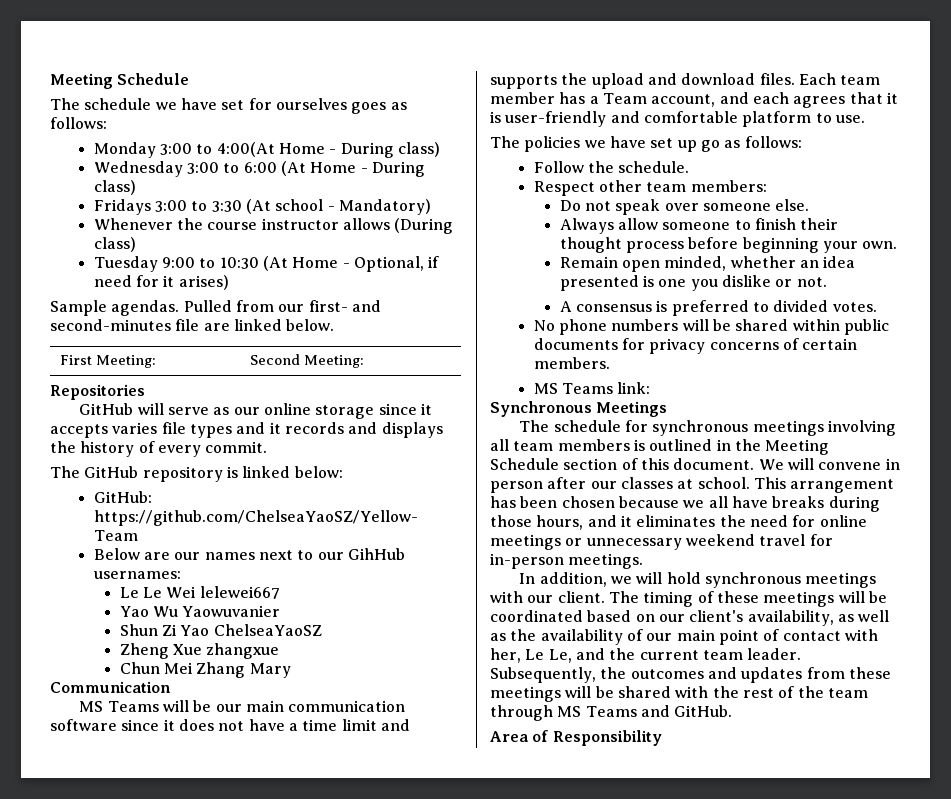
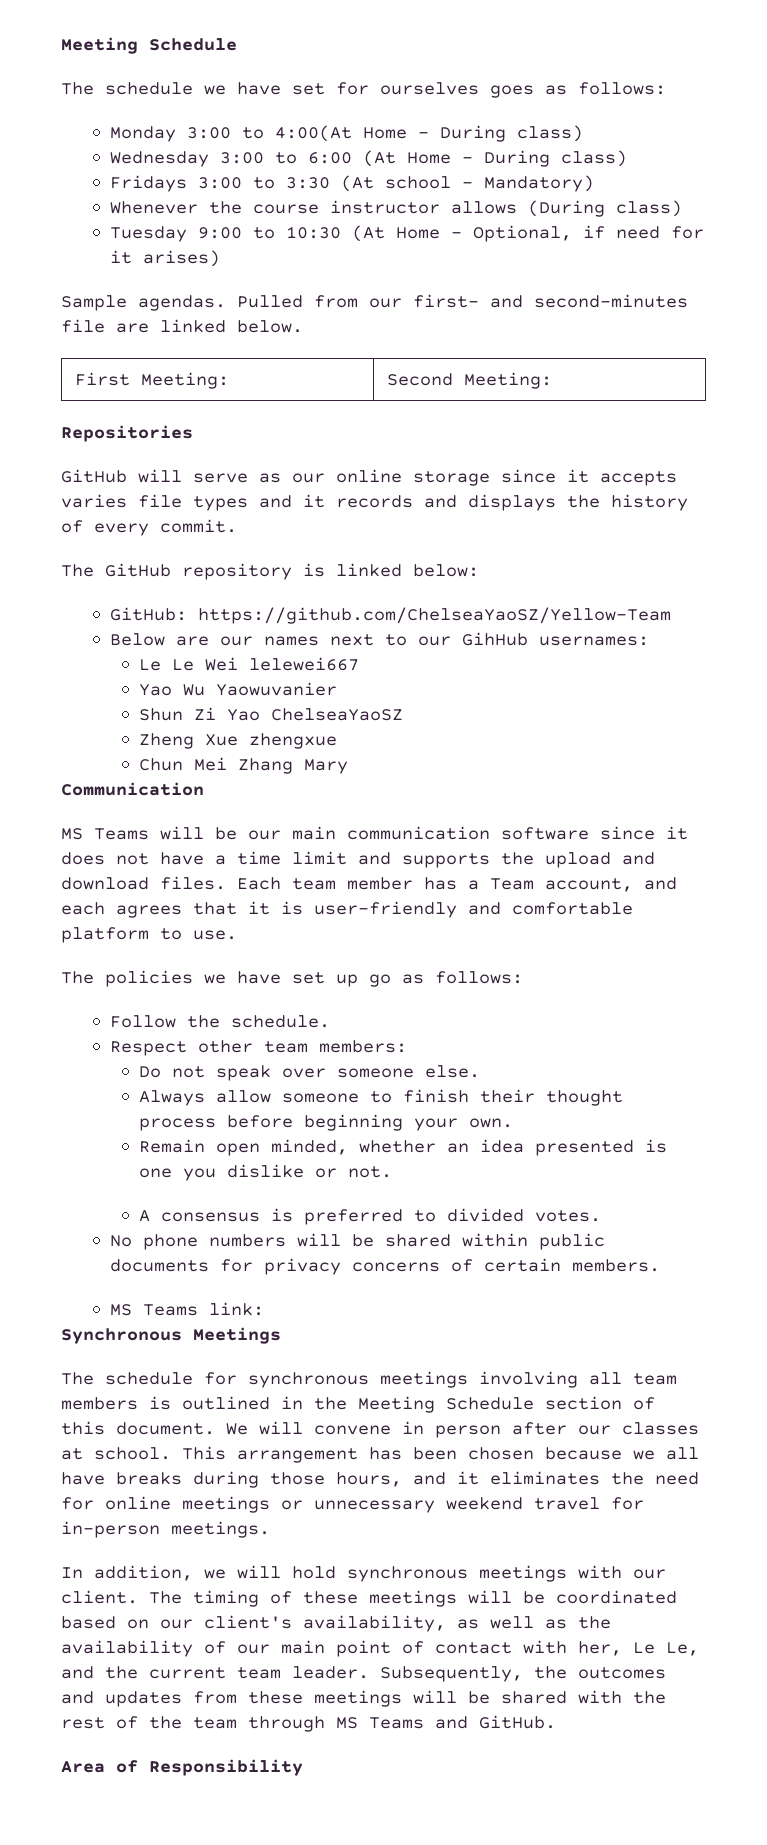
- Zheng Xue zhangxue
+ Zheng Xue zhengxue

